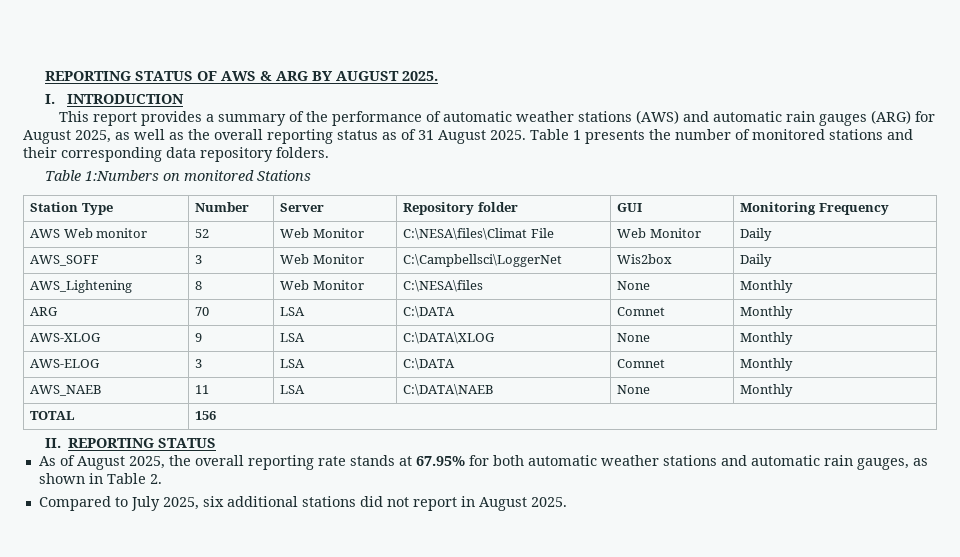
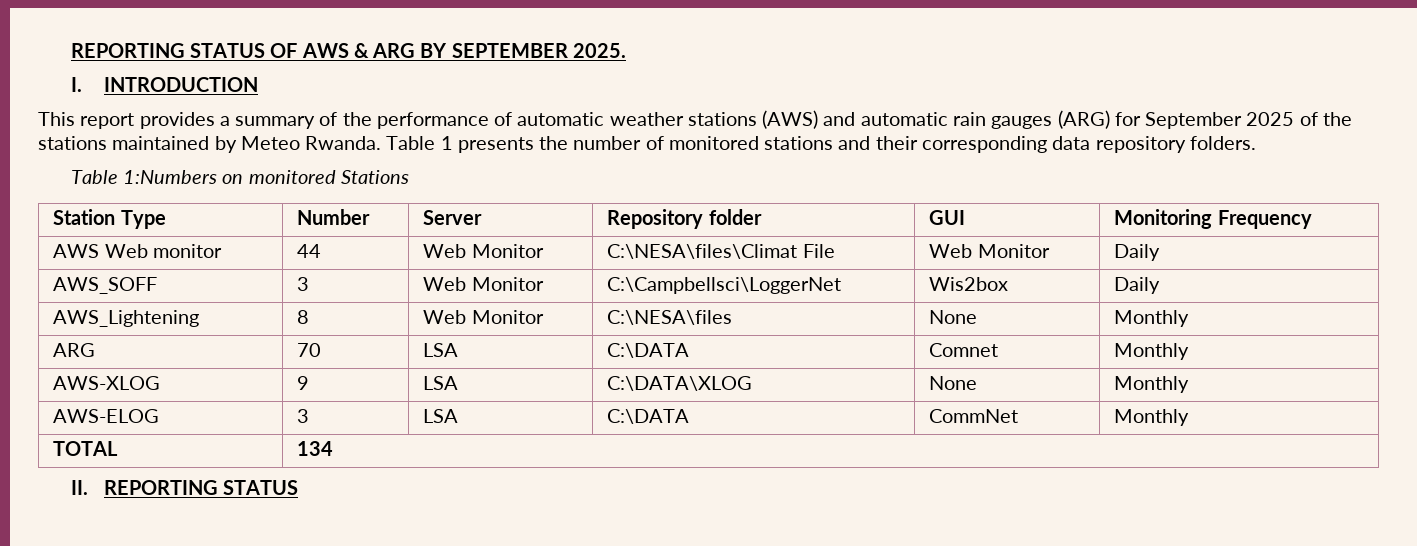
- REPORTING STATUS OF AWS & ARG BY AUGUST 2025.
+ REPORTING STATUS OF AWS & ARG BY SEPTEMBER 2025.
- This report provides a summary of the performance of automatic weather stations (AWS) and automatic rain gauges (ARG) for August 2025, as well as the overall reporting status as of 31 August 2025.
+ This report provides a summary of the performance of automatic weather stations (AWS) and automatic rain gauges (ARG) for September 2025 of the stations maintained by Meteo Rwanda.
- AWS Web monitor | 52 | Web Monitor | C:\NESA\files\Climat File | Web Monitor | Daily
+ AWS Web monitor | 44 | Web Monitor | C:\NESA\files\Climat File | Web Monitor | Daily
- AWS-ELOG | 3 | LSA | C:\DATA | Comnet | Monthly
- AWS_NAEB | 11 | LSA | C:\DATA\NAEB | None | Monthly
+ AWS-ELOG | 3 | LSA | C:\DATA | CommNet | Monthly
- TOTAL | 156
+ TOTAL | 134
- As of August 2025, the overall reporting rate stands at 67.95% for both automatic weather stations and automatic rain gauges, as shown in Table 2.
- Compared to July 2025, six additional stations did not report in August 2025.

